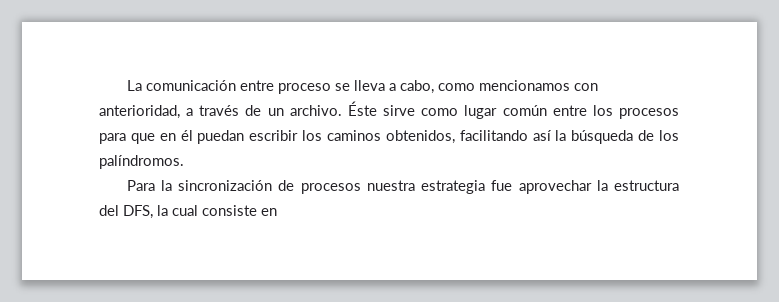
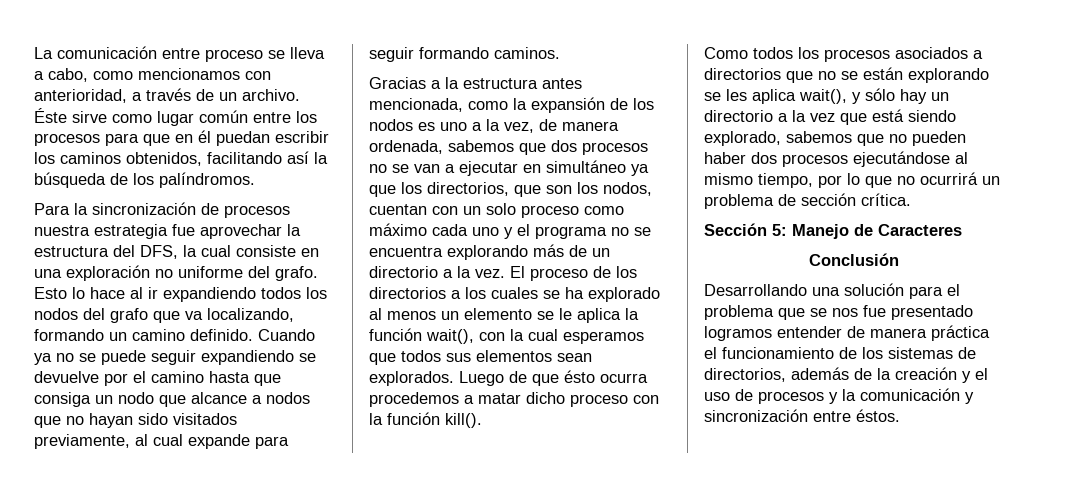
- Para la sincronización de procesos nuestra estrategia fue aprovechar la estructura del DFS, la cual consiste en
+ Para la sincronización de procesos nuestra estrategia fue aprovechar la estructura del DFS, la cual consiste en una exploración no uniforme del grafo. Esto lo hace al ir expandiendo todos los nodos del grafo que va localizando, formando un camino definido. Cuando ya no se puede seguir expandiendo se devuelve por el camino hasta que consiga un nodo que alcance a nodos que no hayan sido visitados previamente, al cual expande para seguir formando caminos.
+ Gracias a la estructura antes mencionada, como la expansión de los nodos es uno a la vez, de manera ordenada, sabemos que dos procesos no se van a ejecutar en simultáneo ya que los directorios, que son los nodos, cuentan con un solo proceso como máximo cada uno y el programa no se encuentra explorando más de un directorio a la vez. El proceso de los directorios a los cuales se ha explorado al menos un elemento se le aplica la función wait(), con la cual esperamos que todos sus elementos sean explorados. Luego de que ésto ocurra procedemos a matar dicho proceso con la función kill().
+ Como todos los procesos asociados a directorios que no se están explorando se les aplica wait(), y sólo hay un directorio a la vez que está siendo explorado, sabemos que no pueden haber dos procesos ejecutándose al mismo tiempo, por lo que no ocurrirá un problema de sección crítica.
+ Sección 5: Manejo de Caracteres
+ Conclusión
+ Desarrollando una solución para el problema que se nos fue presentado logramos entender de manera práctica el funcionamiento de los sistemas de directorios, además de la creación y el uso de procesos y la comunicación y sincronización entre éstos.

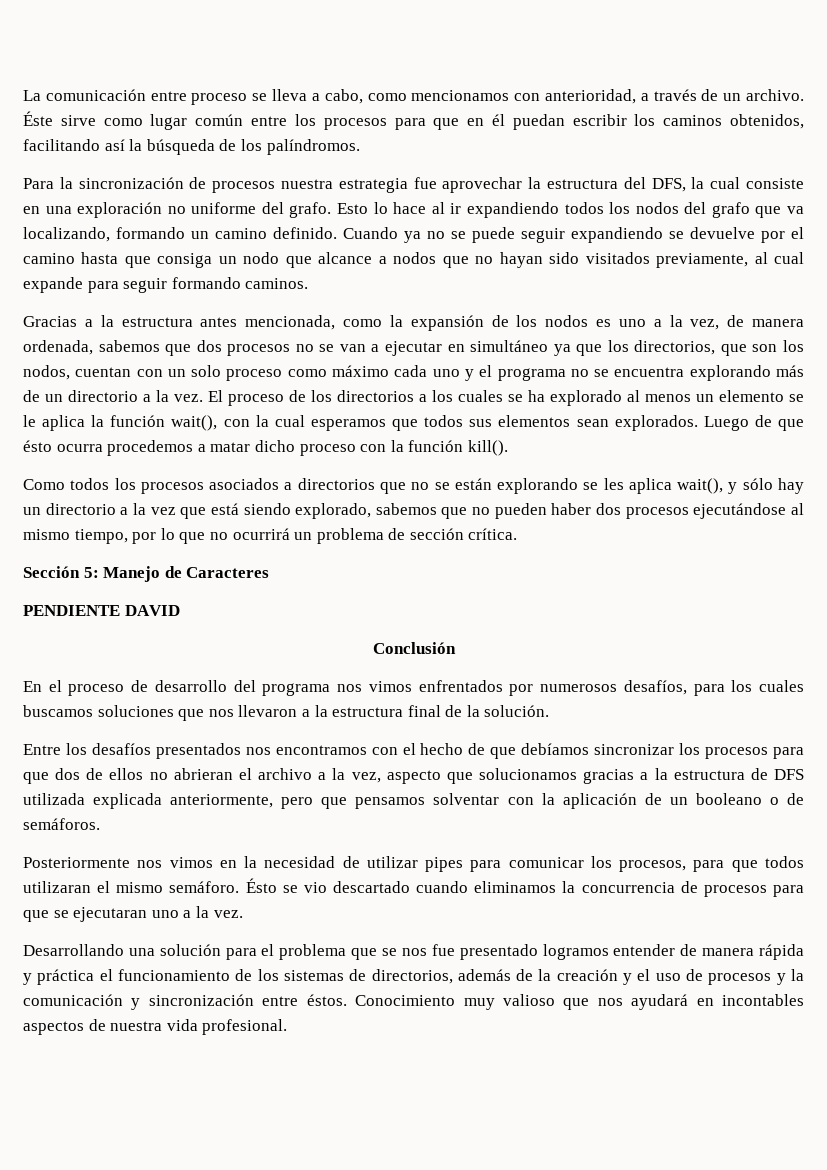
+ PENDIENTE DAVID
+ En el proceso de desarrollo del programa nos vimos enfrentados por numerosos desafíos, para los cuales buscamos soluciones que nos llevaron a la estructura final de la solución.
+ Entre los desafíos presentados nos encontramos con el hecho de que debíamos sincronizar los procesos para que dos de ellos no abrieran el archivo a la vez, aspecto que solucionamos gracias a la estructura de DFS utilizada explicada anteriormente, pero que pensamos solventar con la aplicación de un booleano o de semáforos.
+ Posteriormente nos vimos en la necesidad de utilizar pipes para comunicar los procesos, para que todos utilizaran el mismo semáforo. Ésto se vio descartado cuando eliminamos la concurrencia de procesos para que se ejecutaran uno a la vez.
- Desarrollando una solución para el problema que se nos fue presentado logramos entender de manera práctica el funcionamiento de los sistemas de directorios, además de la creación y el uso de procesos y la comunicación y sincronización entre éstos.
+ Desarrollando una solución para el problema que se nos fue presentado logramos entender de manera rápida y práctica el funcionamiento de los sistemas de directorios, además de la creación y el uso de procesos y la comunicación y sincronización entre éstos.
+ Conocimiento muy valioso que nos ayudará en incontables aspectos de nuestra vida profesional.

